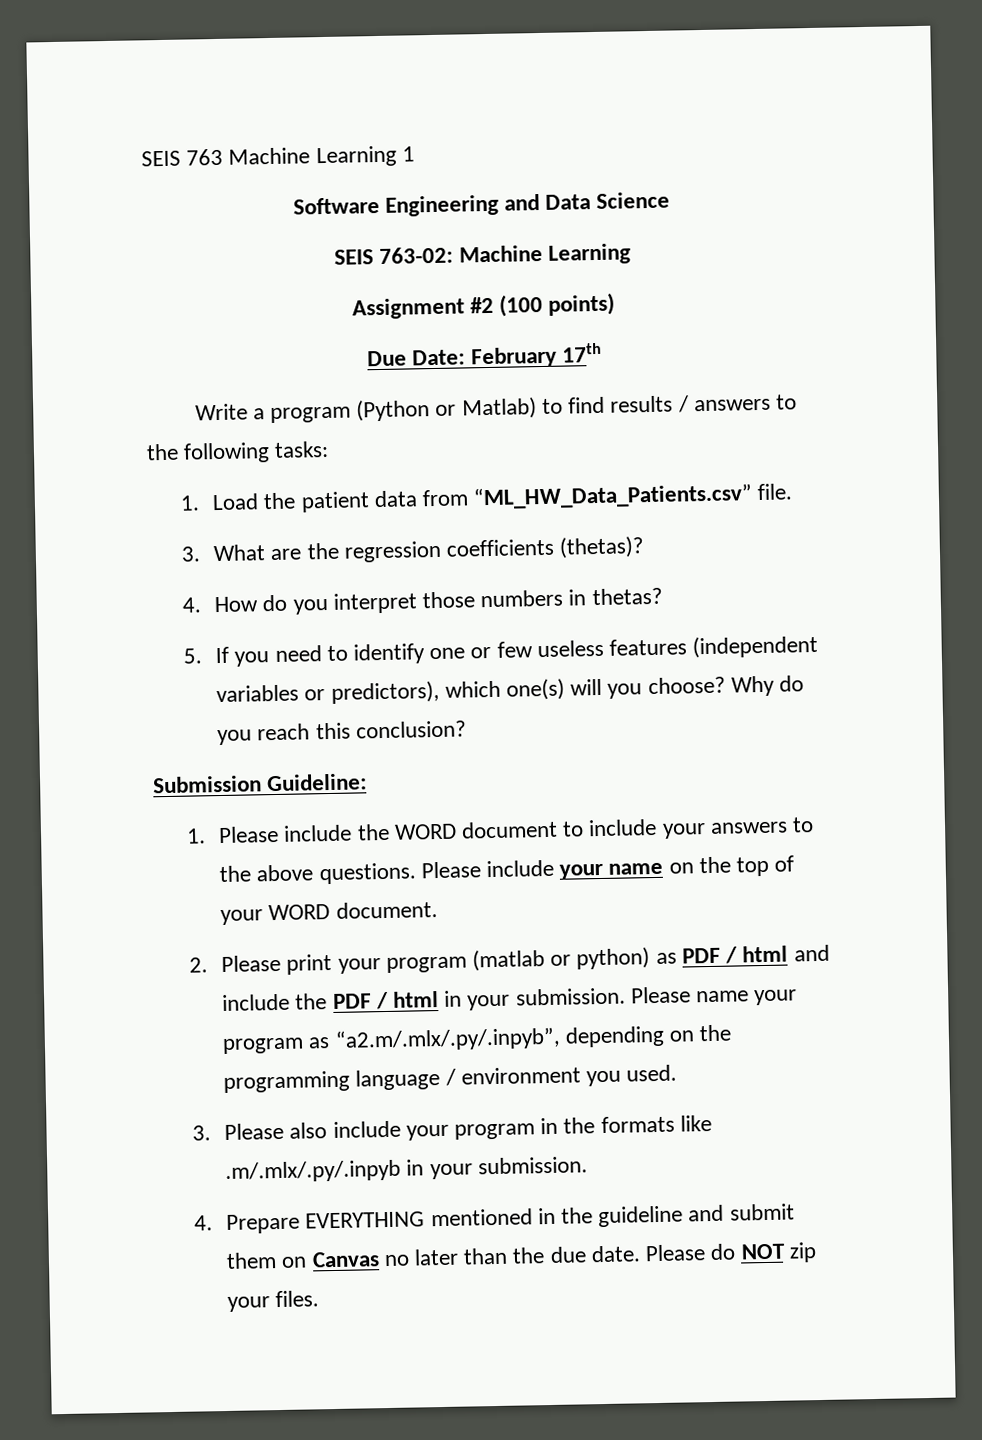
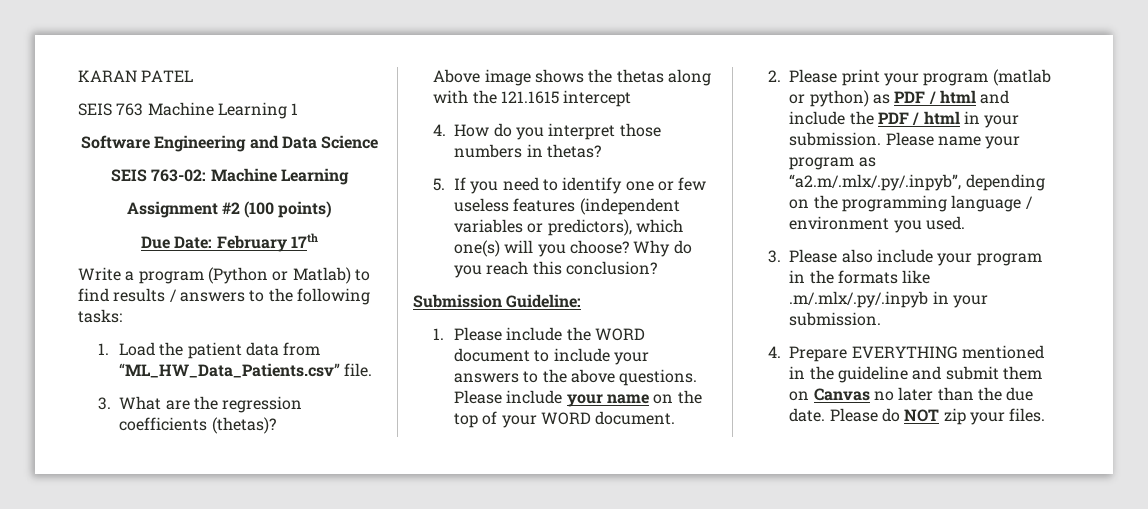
+ KARAN PATEL
+ Above image shows the thetas along with the 121.1615 intercept

